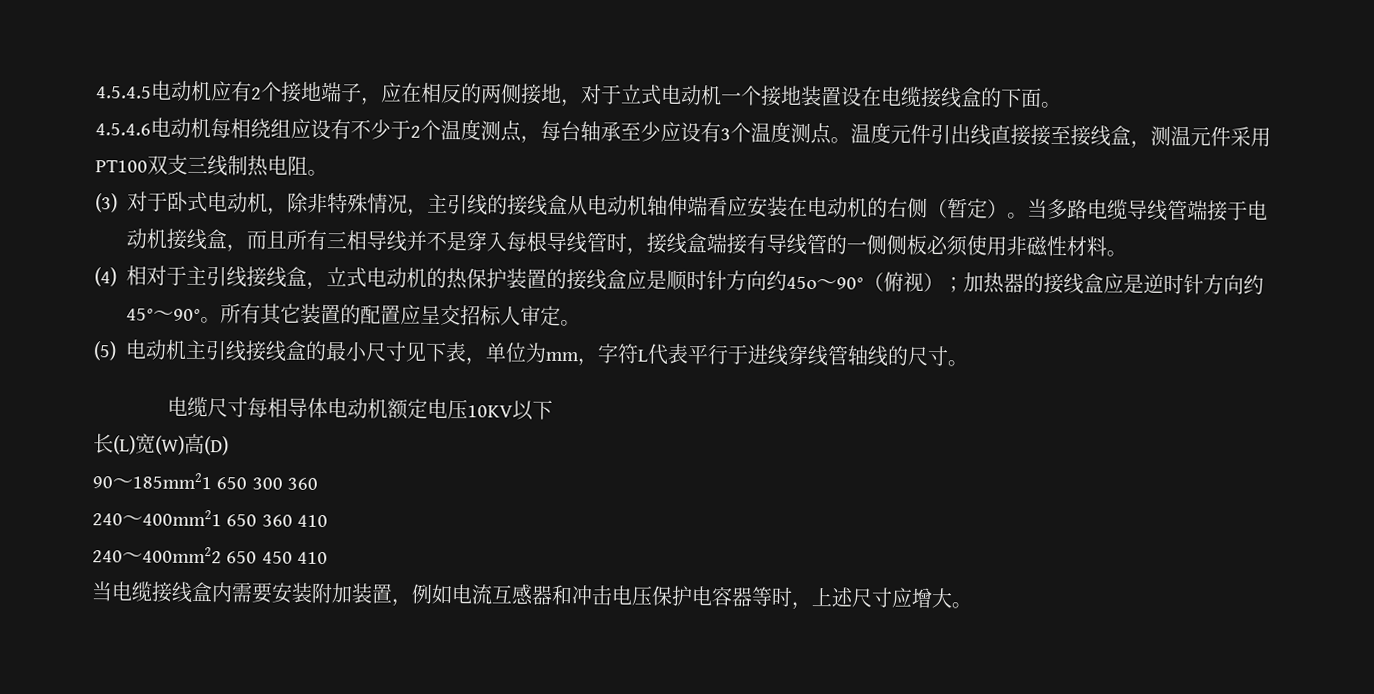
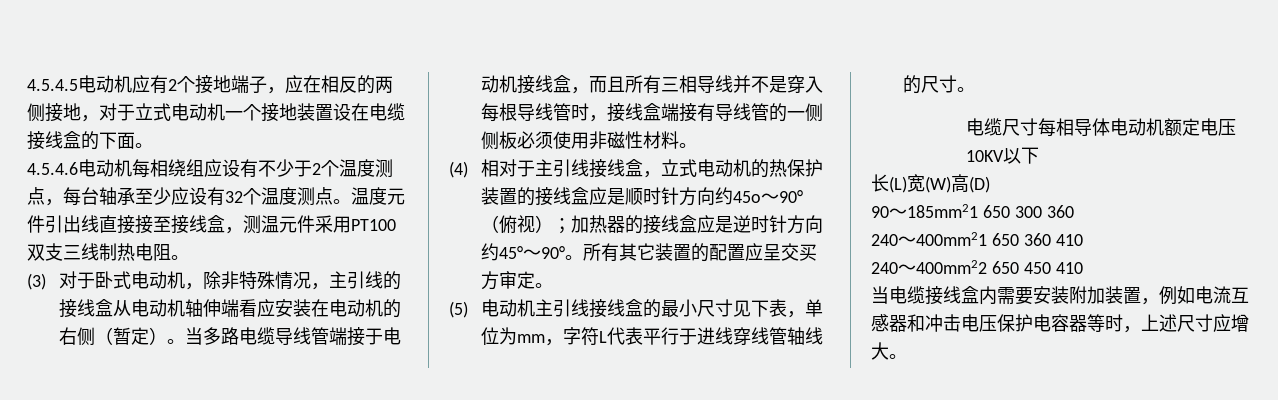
- 4.5.4.6电动机每相绕组应设有不少于2个温度测点，每台轴承至少应设有3个温度测点。
+ 4.5.4.6电动机每相绕组应设有不少于2个温度测点，每台轴承至少应设有32个温度测点。
- 所有其它装置的配置应呈交招标人审定。
+ 所有其它装置的配置应呈交买方审定。

